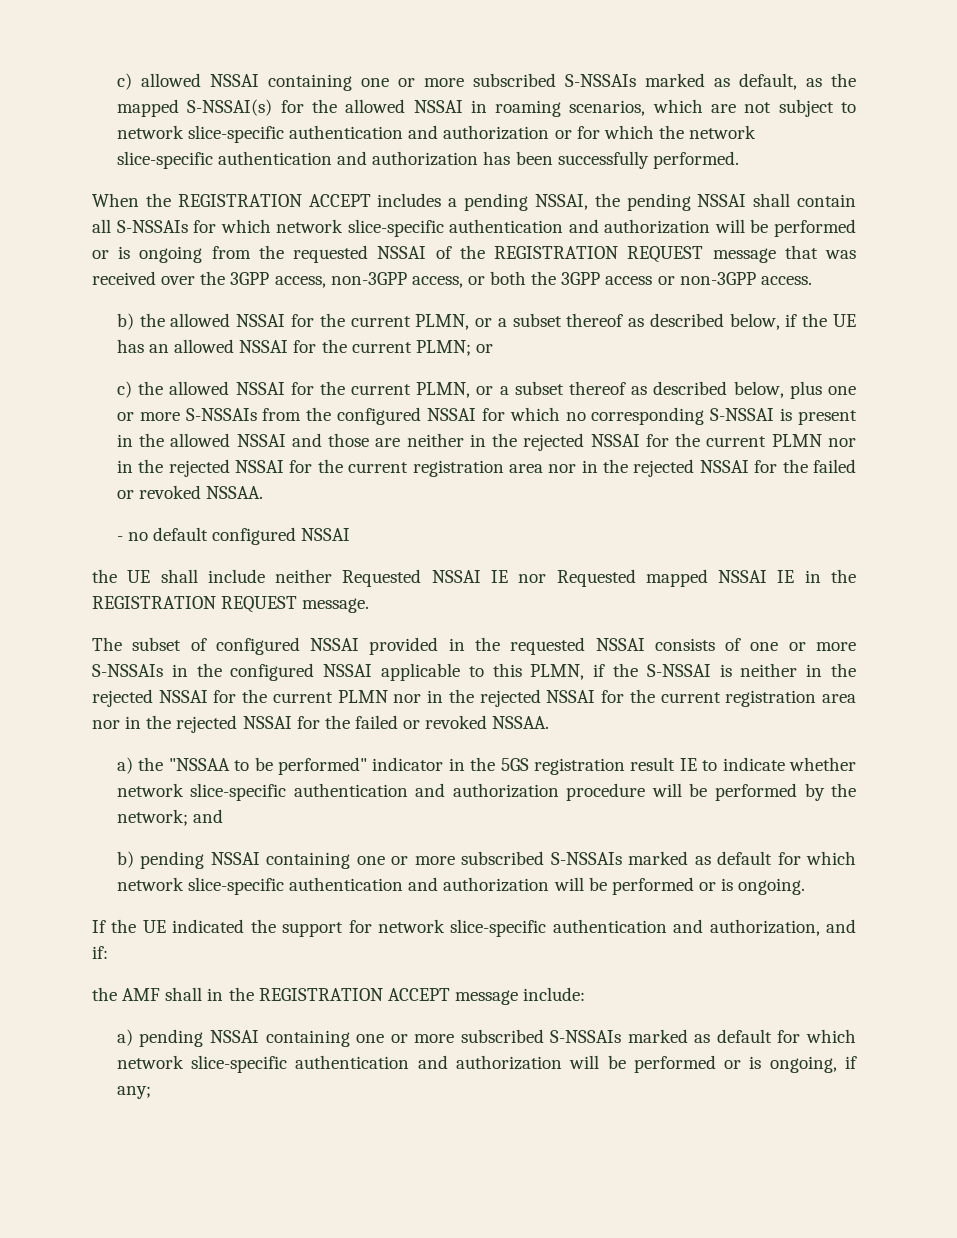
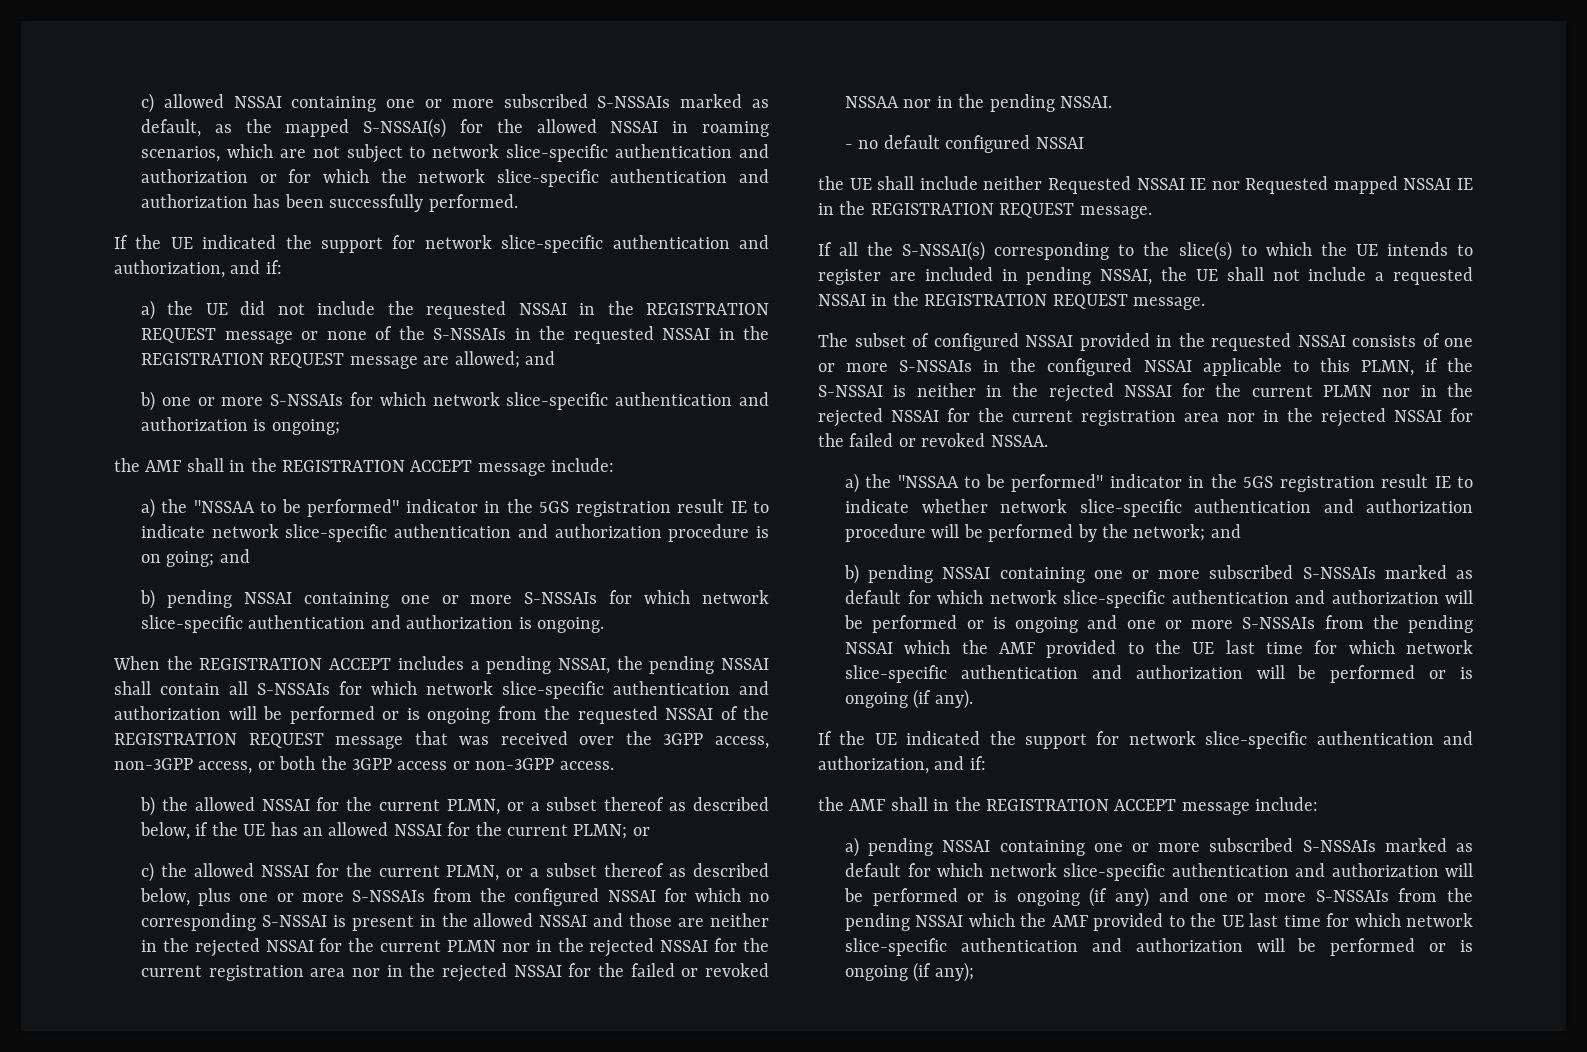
  c) allowed NSSAI containing one or more subscribed S-NSSAIs marked as default, as the mapped S-NSSAI(s) for the allowed NSSAI in roaming scenarios, which are not subject to network slice-specific authentication and authorization or for which the network slice-specific authentication and authorization has been successfully performed.
+ If the UE indicated the support for network slice-specific authentication and authorization, and if:
+ a) the UE did not include the requested NSSAI in the REGISTRATION REQUEST message or none of the S-NSSAIs in the requested NSSAI in the REGISTRATION REQUEST message are allowed; and
+ b) one or more S-NSSAIs for which network slice-specific authentication and authorization is ongoing;
+ the AMF shall in the REGISTRATION ACCEPT message include:
+ a) the "NSSAA to be performed" indicator in the 5GS registration result IE to indicate network slice-specific authentication and authorization procedure is on going; and
+ b) pending NSSAI containing one or more S-NSSAIs for which network slice-specific authentication and authorization is ongoing.
- c) the allowed NSSAI for the current PLMN, or a subset thereof as described below, plus one or more S-NSSAIs from the configured NSSAI for which no corresponding S-NSSAI is present in the allowed NSSAI and those are neither in the rejected NSSAI for the current PLMN nor in the rejected NSSAI for the current registration area nor in the rejected NSSAI for the failed or revoked NSSAA.
+ c) the allowed NSSAI for the current PLMN, or a subset thereof as described below, plus one or more S-NSSAIs from the configured NSSAI for which no corresponding S-NSSAI is present in the allowed NSSAI and those are neither in the rejected NSSAI for the current PLMN nor in the rejected NSSAI for the current registration area nor in the rejected NSSAI for the failed or revoked NSSAA nor in the pending NSSAI.
+ If all the S-NSSAI(s) corresponding to the slice(s) to which the UE intends to register are included in pending NSSAI, the UE shall not include a requested NSSAI in the REGISTRATION REQUEST message.
- b) pending NSSAI containing one or more subscribed S-NSSAIs marked as default for which network slice-specific authentication and authorization will be performed or is ongoing.
+ b) pending NSSAI containing one or more subscribed S-NSSAIs marked as default for which network slice-specific authentication and authorization will be performed or is ongoing and one or more S-NSSAIs from the pending NSSAI which the AMF provided to the UE last time for which network slice-specific authentication and authorization will be performed or is ongoing (if any).
- a) pending NSSAI containing one or more subscribed S-NSSAIs marked as default for which network slice-specific authentication and authorization will be performed or is ongoing, if any;
+ a) pending NSSAI containing one or more subscribed S-NSSAIs marked as default for which network slice-specific authentication and authorization will be performed or is ongoing (if any) and one or more S-NSSAIs from the pending NSSAI which the AMF provided to the UE last time for which network slice-specific authentication and authorization will be performed or is ongoing (if any);

